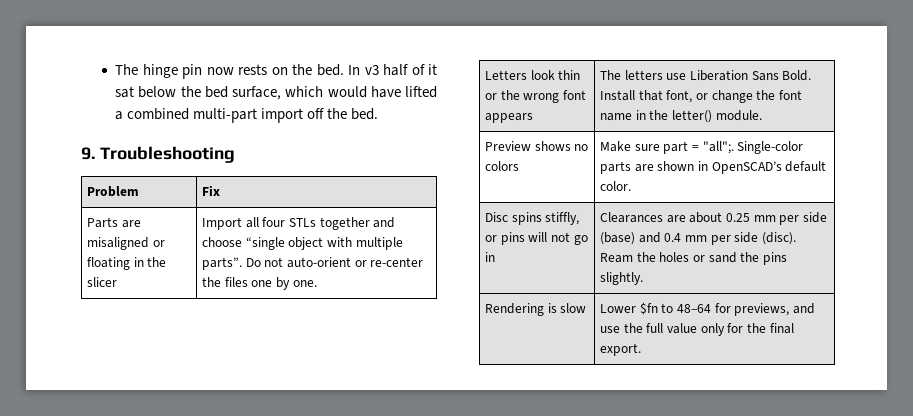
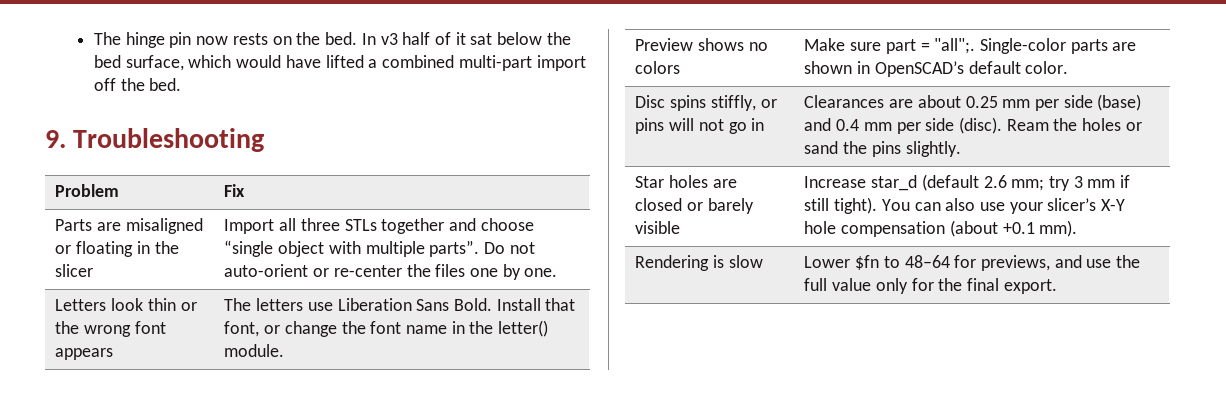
- Parts are misaligned or floating in the slicer | Import all four STLs together and choose “single object with multiple parts”. Do not auto-orient or re-center the files one by one.
+ Parts are misaligned or floating in the slicer | Import all three STLs together and choose “single object with multiple parts”. Do not auto-orient or re-center the files one by one.
+ Star holes are closed or barely visible | Increase star_d (default 2.6 mm; try 3 mm if still tight). You can also use your slicer’s X-Y hole compensation (about +0.1 mm).

